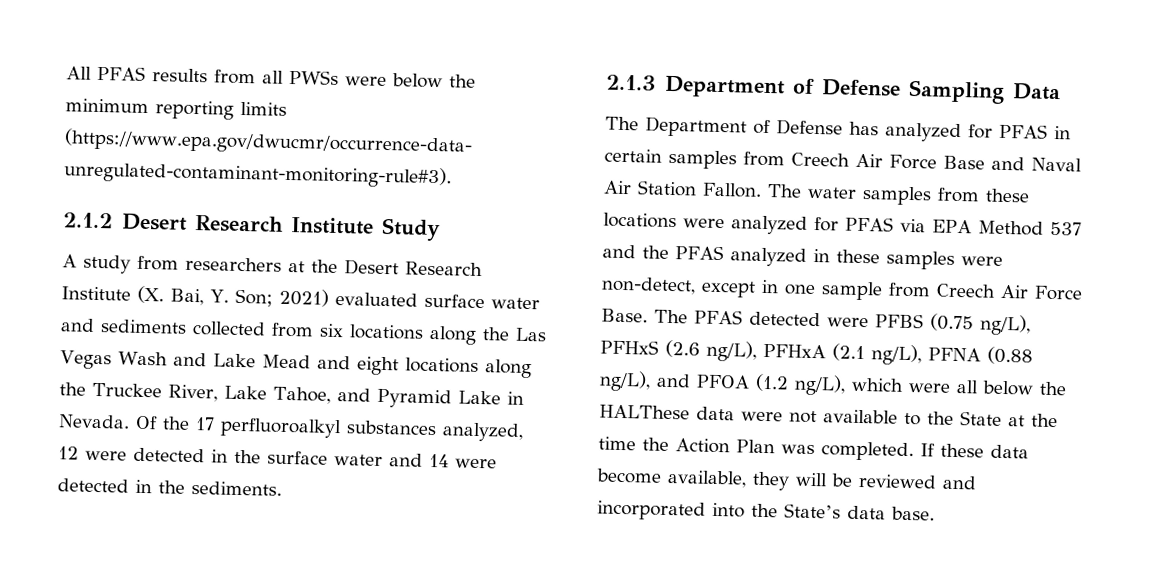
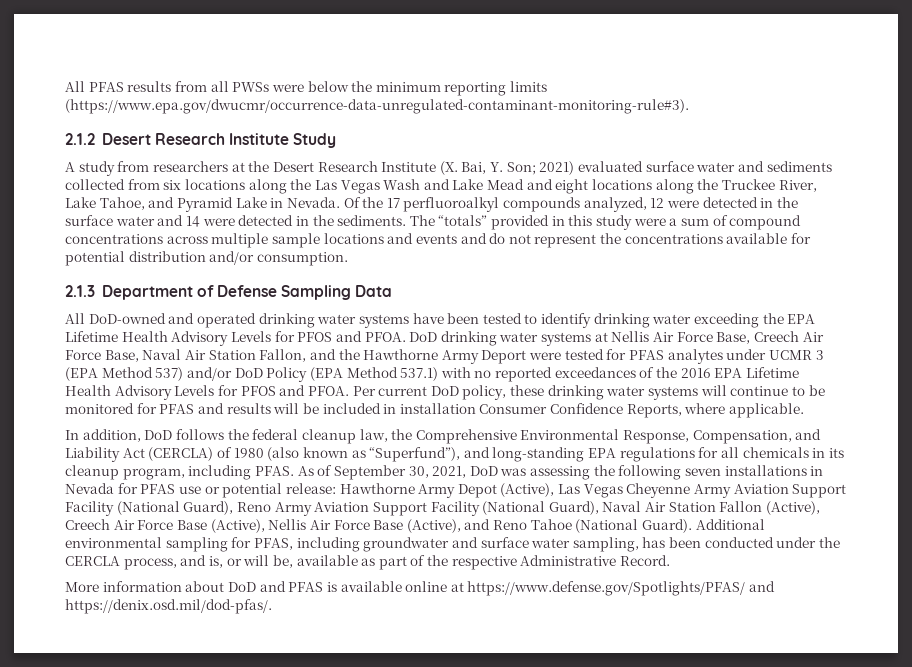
- Of the 17 perfluoroalkyl substances analyzed, 12 were detected in the surface water and 14 were detected in the sediments.
+ Of the 17 perfluoroalkyl compounds analyzed, 12 were detected in the surface water and 14 were detected in the sediments. The “totals” provided in this study were a sum of compound concentrations across multiple sample locations and events and do not represent the concentrations available for potential distribution and/or consumption.
- The Department of Defense has analyzed for PFAS in certain samples from Creech Air Force Base and Naval Air Station Fallon. The water samples from these locations were analyzed for PFAS via EPA Method 537 and the PFAS analyzed in these samples were non-detect, except in one sample from Creech Air Force Base. The PFAS detected were PFBS (0.75 ng/L), PFHxS (2.6 ng/L), PFHxA (2.1 ng/L), PFNA (0.88 ng/L), and PFOA (1.2 ng/L), which were all below the HALThese data were not available to the State at the time the Action Plan was completed. If these data become available, they will be reviewed and incorporated into the State’s data base.
+ All DoD-owned and operated drinking water systems have been tested to identify drinking water exceeding the EPA Lifetime Health Advisory Levels for PFOS and PFOA. DoD drinking water systems at Nellis Air Force Base, Creech Air Force Base, Naval Air Station Fallon, and the Hawthorne Army Deport were tested for PFAS analytes under UCMR 3 (EPA Method 537) and/or DoD Policy (EPA Method 537.1) with no reported exceedances of the 2016 EPA Lifetime Health Advisory Levels for PFOS and PFOA. Per current DoD policy, these drinking water systems will continue to be monitored for PFAS and results will be included in installation Consumer Confidence Reports, where applicable.
+ In addition, DoD follows the federal cleanup law, the Comprehensive Environmental Response, Compensation, and Liability Act (CERCLA) of 1980 (also known as “Superfund”), and long-standing EPA regulations for all chemicals in its cleanup program, including PFAS. As of September 30, 2021, DoD was assessing the following seven installations in Nevada for PFAS use or potential release: Hawthorne Army Depot (Active), Las Vegas Cheyenne Army Aviation Support Facility (National Guard), Reno Army Aviation Support Facility (National Guard), Naval Air Station Fallon (Active), Creech Air Force Base (Active), Nellis Air Force Base (Active), and Reno Tahoe (National Guard). Additional environmental sampling for PFAS, including groundwater and surface water sampling, has been conducted under the CERCLA process, and is, or will be, available as part of the respective Administrative Record.
+ More information about DoD and PFAS is available online at https://www.defense.gov/Spotlights/PFAS/ and https://denix.osd.mil/dod-pfas/.

